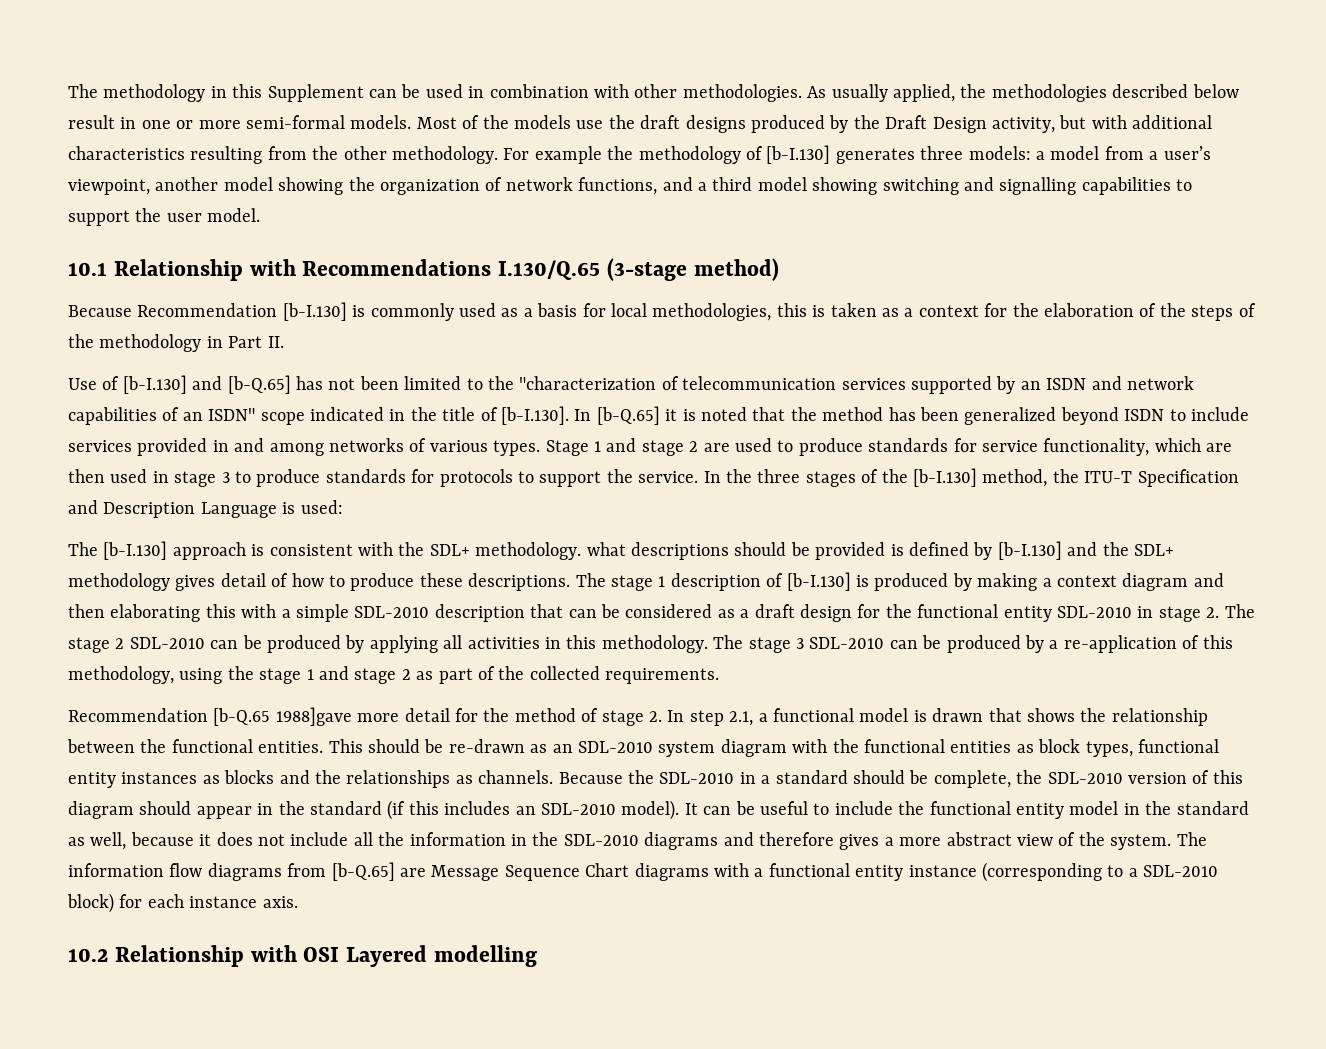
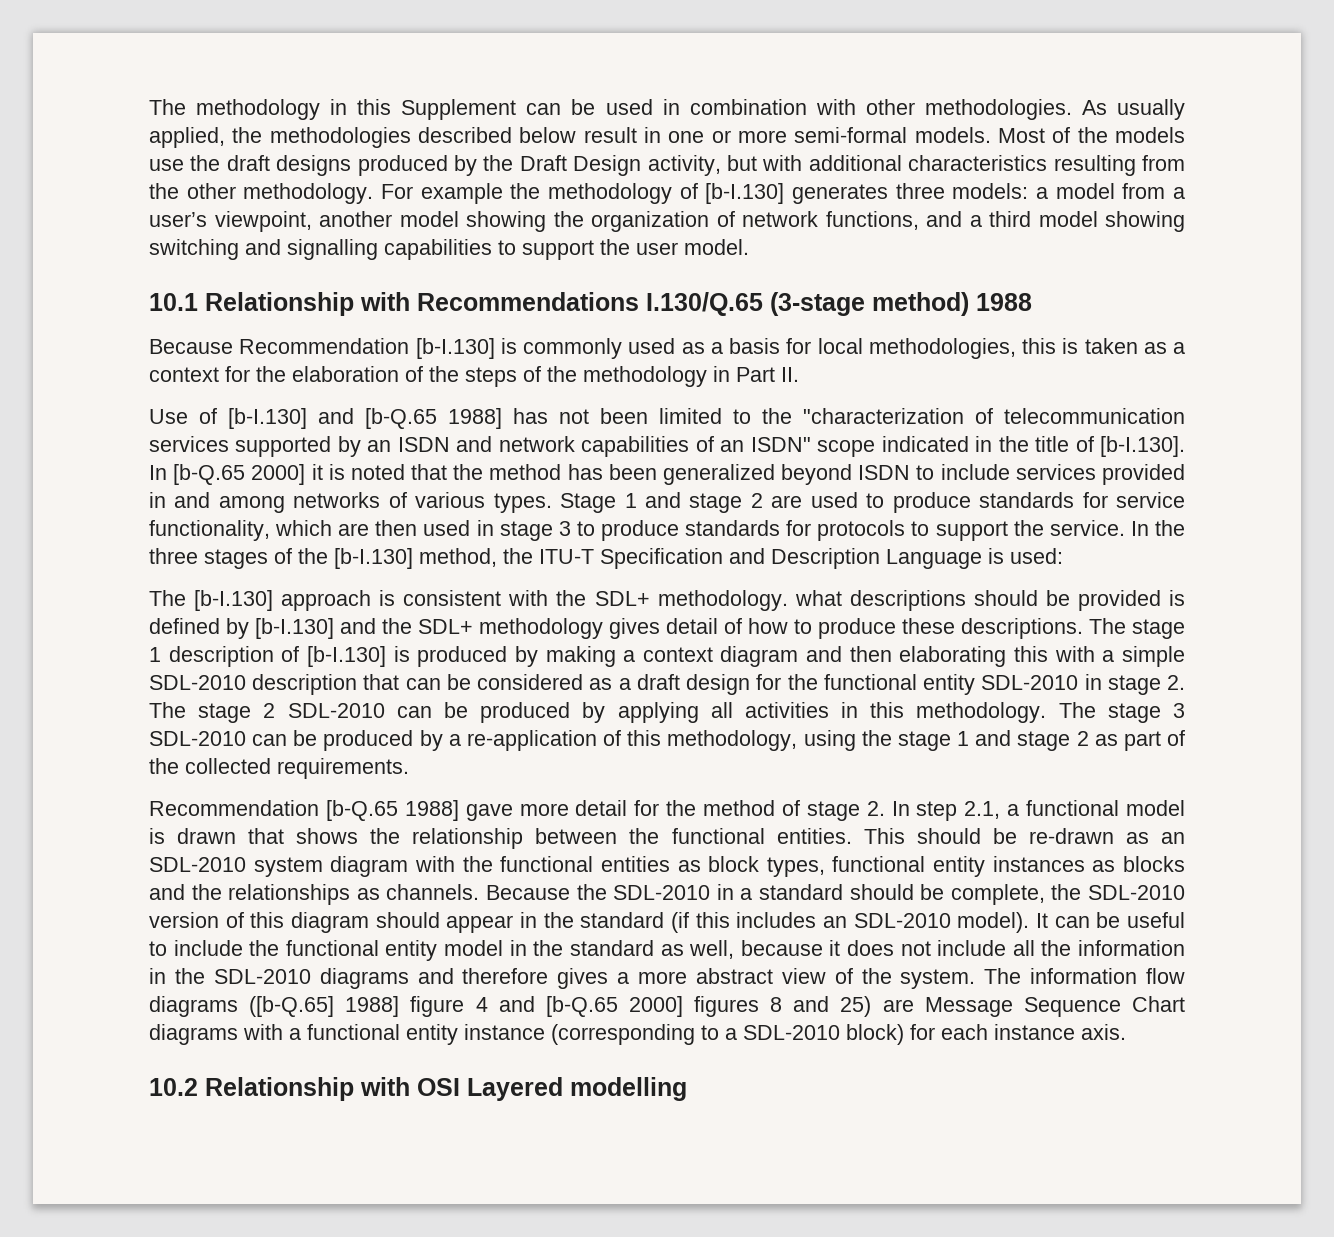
- 10.1 Relationship with Recommendations I.130/Q.65 (3-stage method)
+ 10.1 Relationship with Recommendations I.130/Q.65 (3-stage method) 1988
- Use of [b-I.130] and [b-Q.65] has not been limited to the "characterization of telecommunication services supported by an ISDN and network capabilities of an ISDN" scope indicated in the title of [b-I.130]. In [b-Q.65] it is noted that the method has been generalized beyond ISDN to include services provided in and among networks of various types.
+ Use of [b-I.130] and [b-Q.65 1988] has not been limited to the "characterization of telecommunication services supported by an ISDN and network capabilities of an ISDN" scope indicated in the title of [b-I.130]. In [b-Q.65 2000] it is noted that the method has been generalized beyond ISDN to include services provided in and among networks of various types.
- Recommendation [b-Q.65 1988]gave more detail for the method of stage 2. In step 2.1, a functional model is drawn that shows the relationship between the functional entities.
+ Recommendation [b-Q.65 1988] gave more detail for the method of stage 2. In step 2.1, a functional model is drawn that shows the relationship between the functional entities.
- The information flow diagrams from [b-Q.65] are Message Sequence Chart diagrams with a functional entity instance (corresponding to a SDL-2010 block) for each instance axis.
+ The information flow diagrams ([b-Q.65] 1988] figure 4 and [b-Q.65 2000] figures 8 and 25) are Message Sequence Chart diagrams with a functional entity instance (corresponding to a SDL-2010 block) for each instance axis.

